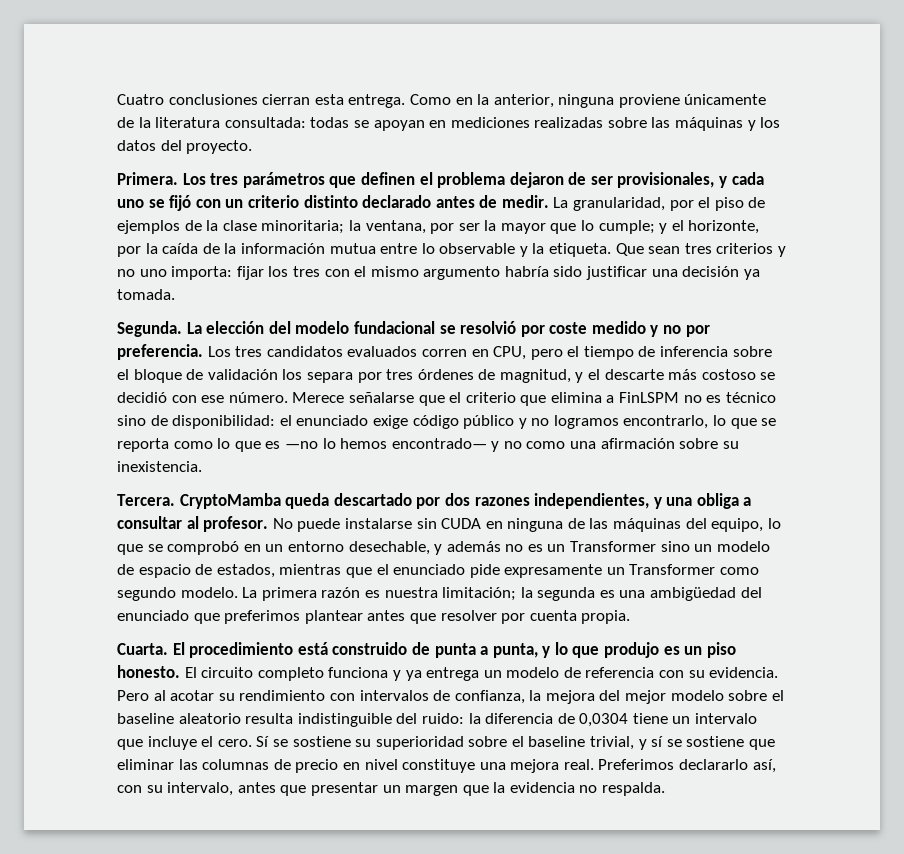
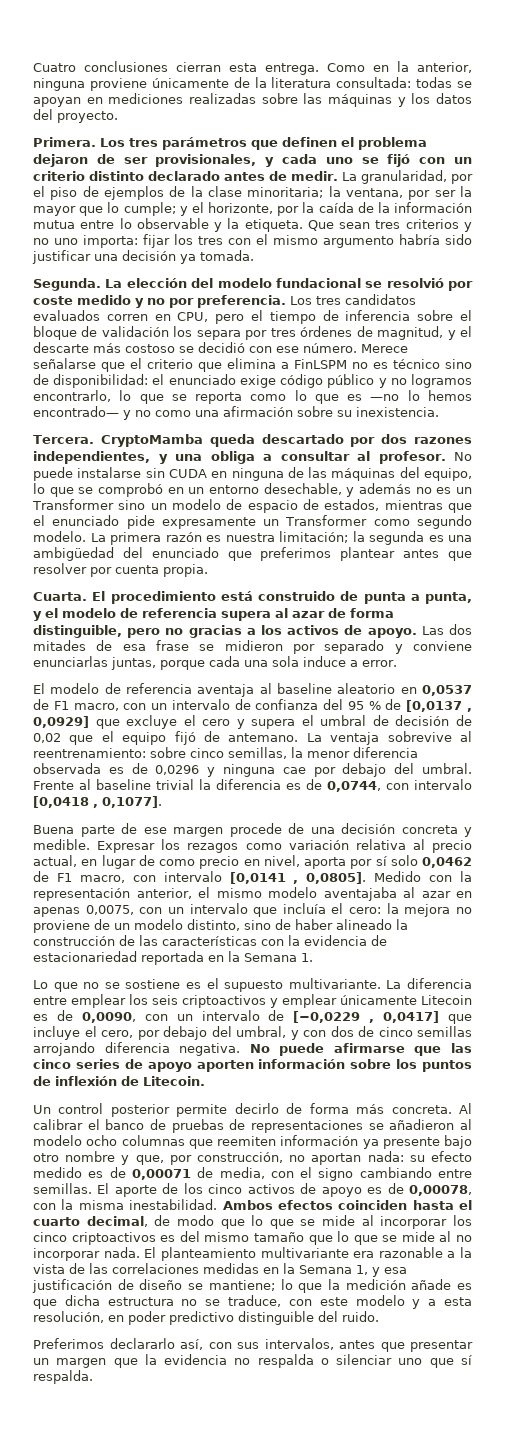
- El procedimiento está construido de punta a punta, y lo que produjo es un piso honesto. El circuito completo funciona y ya entrega un modelo de referencia con su evidencia. Pero al acotar su rendimiento con intervalos de confianza, la mejora del mejor modelo sobre el baseline aleatorio resulta indistinguible del ruido: la diferencia de 0,0304 tiene un intervalo que incluye el cero. Sí se sostiene su superioridad sobre el baseline trivial, y sí se sostiene que eliminar las columnas de precio en nivel constituye una mejora real. Preferimos declararlo así, con su intervalo, antes que presentar un margen que la evidencia no respalda.
+ El procedimiento está construido de punta a punta, y el modelo de referencia supera al azar de forma distinguible, pero no gracias a los activos de apoyo. Las dos mitades de esa frase se midieron por separado y conviene enunciarlas juntas, porque cada una sola induce a error.
+ El modelo de referencia aventaja al baseline aleatorio en 0,0537 de F1 macro, con un intervalo de confianza del 95 % de [0,0137 , 0,0929] que excluye el cero y supera el umbral de decisión de 0,02 que el equipo fijó de antemano. La ventaja sobrevive al reentrenamiento: sobre cinco semillas, la menor diferencia observada es de 0,0296 y ninguna cae por debajo del umbral. Frente al baseline trivial la diferencia es de 0,0744, con intervalo [0,0418 , 0,1077].
+ Buena parte de ese margen procede de una decisión concreta y medible. Expresar los rezagos como variación relativa al precio actual, en lugar de como precio en nivel, aporta por sí solo 0,0462 de F1 macro, con intervalo [0,0141 , 0,0805]. Medido con la representación anterior, el mismo modelo aventajaba al azar en apenas 0,0075, con un intervalo que incluía el cero: la mejora no proviene de un modelo distinto, sino de haber alineado la construcción de las características con la evidencia de estacionariedad reportada en la Semana 1.
+ Lo que no se sostiene es el supuesto multivariante. La diferencia entre emplear los seis criptoactivos y emplear únicamente Litecoin es de 0,0090, con un intervalo de [−0,0229 , 0,0417] que incluye el cero, por debajo del umbral, y con dos de cinco semillas arrojando diferencia negativa. No puede afirmarse que las cinco series de apoyo aporten información sobre los puntos de inflexión de Litecoin.
+ Un control posterior permite decirlo de forma más concreta. Al calibrar el banco de pruebas de representaciones se añadieron al modelo ocho columnas que reemiten información ya presente bajo otro nombre y que, por construcción, no aportan nada: su efecto medido es de 0,00071 de media, con el signo cambiando entre semillas. El aporte de los cinco activos de apoyo es de 0,00078, con la misma inestabilidad. Ambos efectos coinciden hasta el cuarto decimal, de modo que lo que se mide al incorporar los cinco criptoactivos es del mismo tamaño que lo que se mide al no incorporar nada. El planteamiento multivariante era razonable a la vista de las correlaciones medidas en la Semana 1, y esa justificación de diseño se mantiene; lo que la medición añade es que dicha estructura no se traduce, con este modelo y a esta resolución, en poder predictivo distinguible del ruido.
+ Preferimos declararlo así, con sus intervalos, antes que presentar un margen que la evidencia no respalda o silenciar uno que sí respalda.

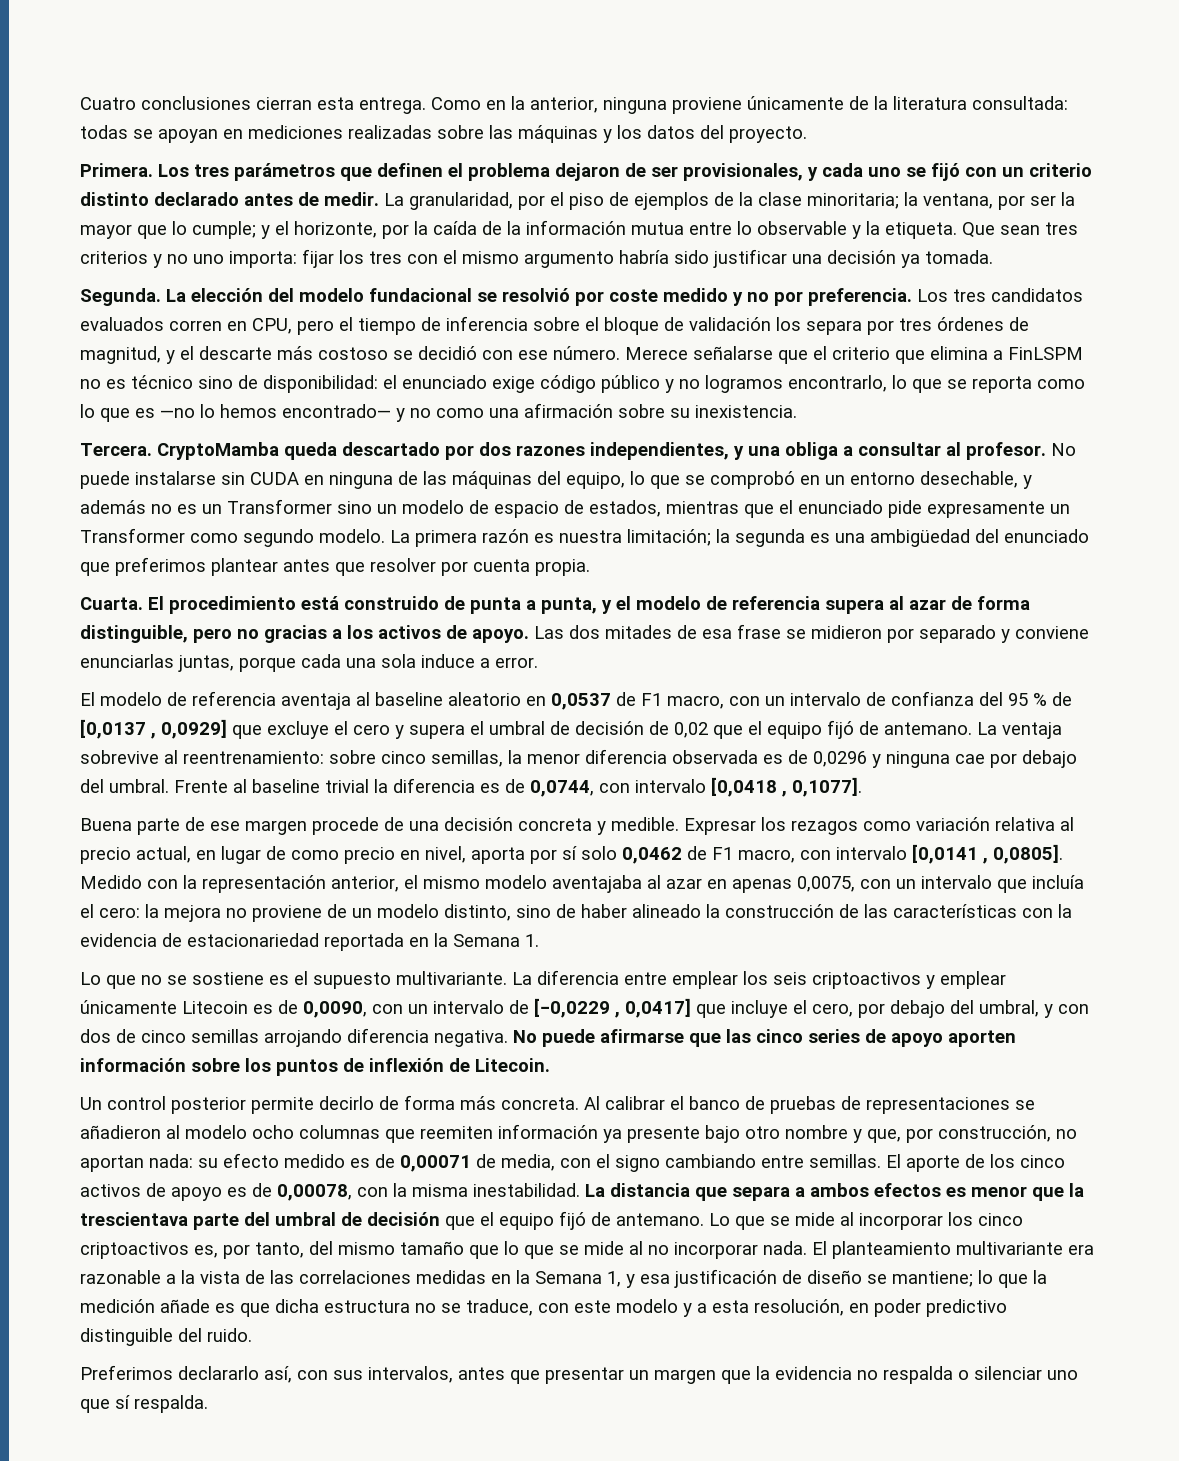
- Ambos efectos coinciden hasta el cuarto decimal, de modo que lo que se mide al incorporar los cinco criptoactivos es del mismo tamaño que lo que se mide al no incorporar nada.
+ La distancia que separa a ambos efectos es menor que la trescientava parte del umbral de decisión que el equipo fijó de antemano. Lo que se mide al incorporar los cinco criptoactivos es, por tanto, del mismo tamaño que lo que se mide al no incorporar nada.

